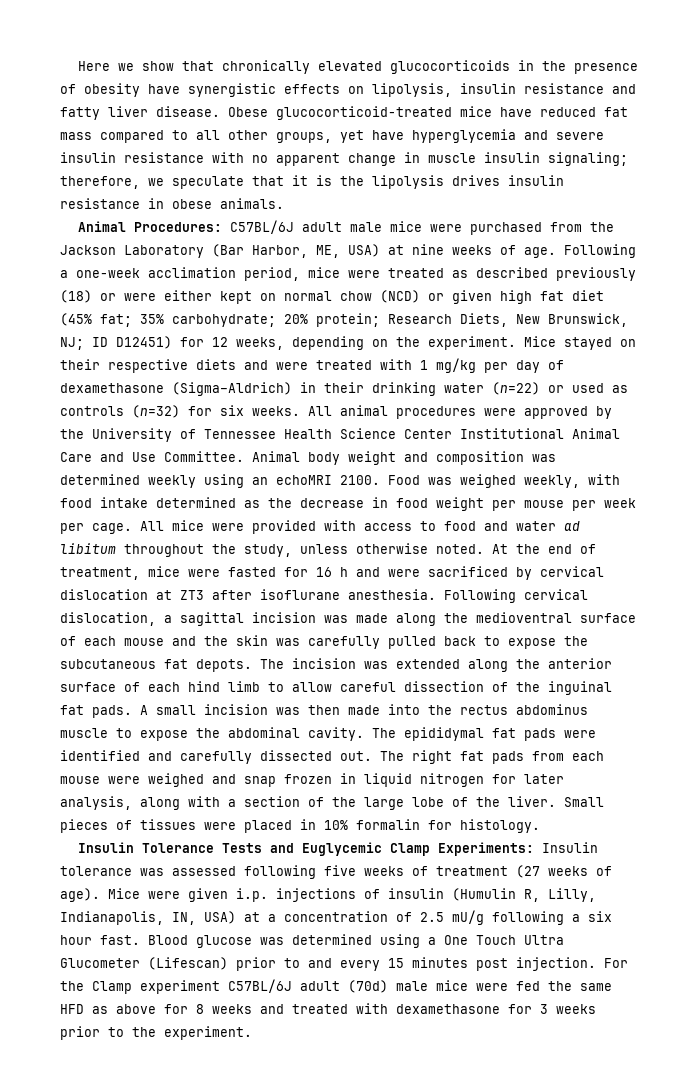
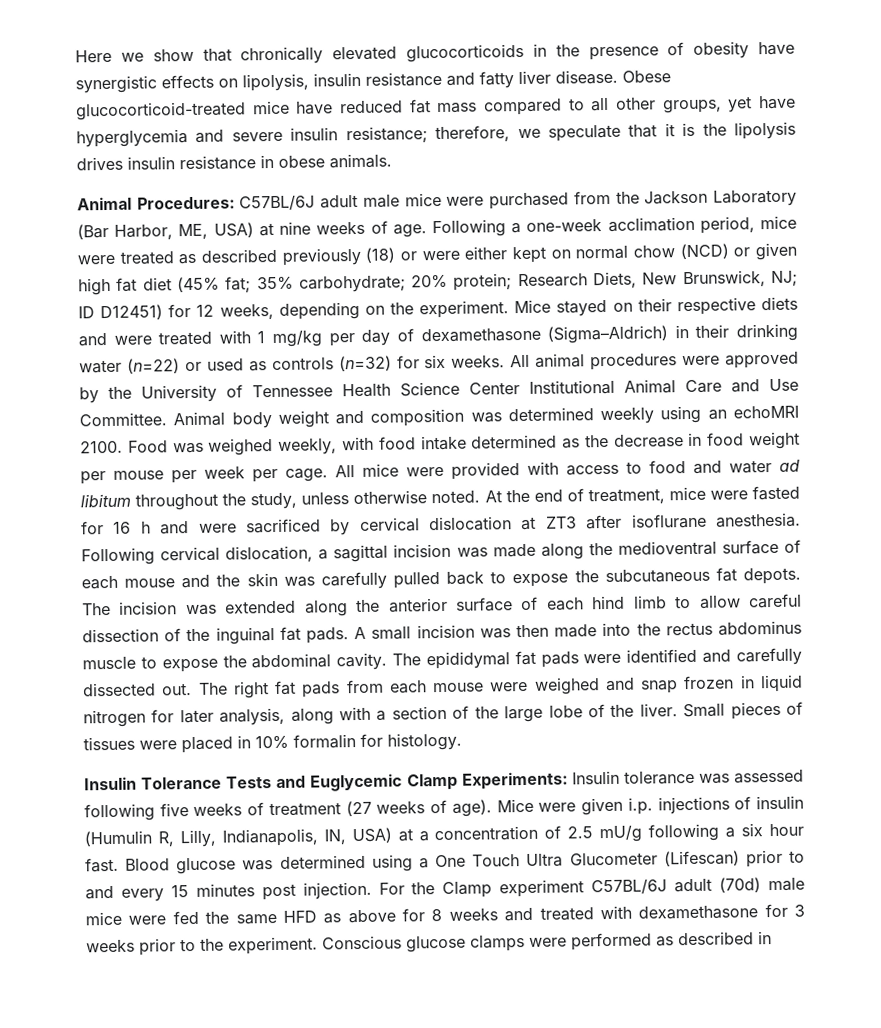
- Obese glucocorticoid-treated mice have reduced fat mass compared to all other groups, yet have hyperglycemia and severe insulin resistance with no apparent change in muscle insulin signaling; therefore, we speculate that it is the lipolysis drives insulin resistance in obese animals.
+ Obese glucocorticoid-treated mice have reduced fat mass compared to all other groups, yet have hyperglycemia and severe insulin resistance; therefore, we speculate that it is the lipolysis drives insulin resistance in obese animals.
+ Conscious glucose clamps were performed as described in

